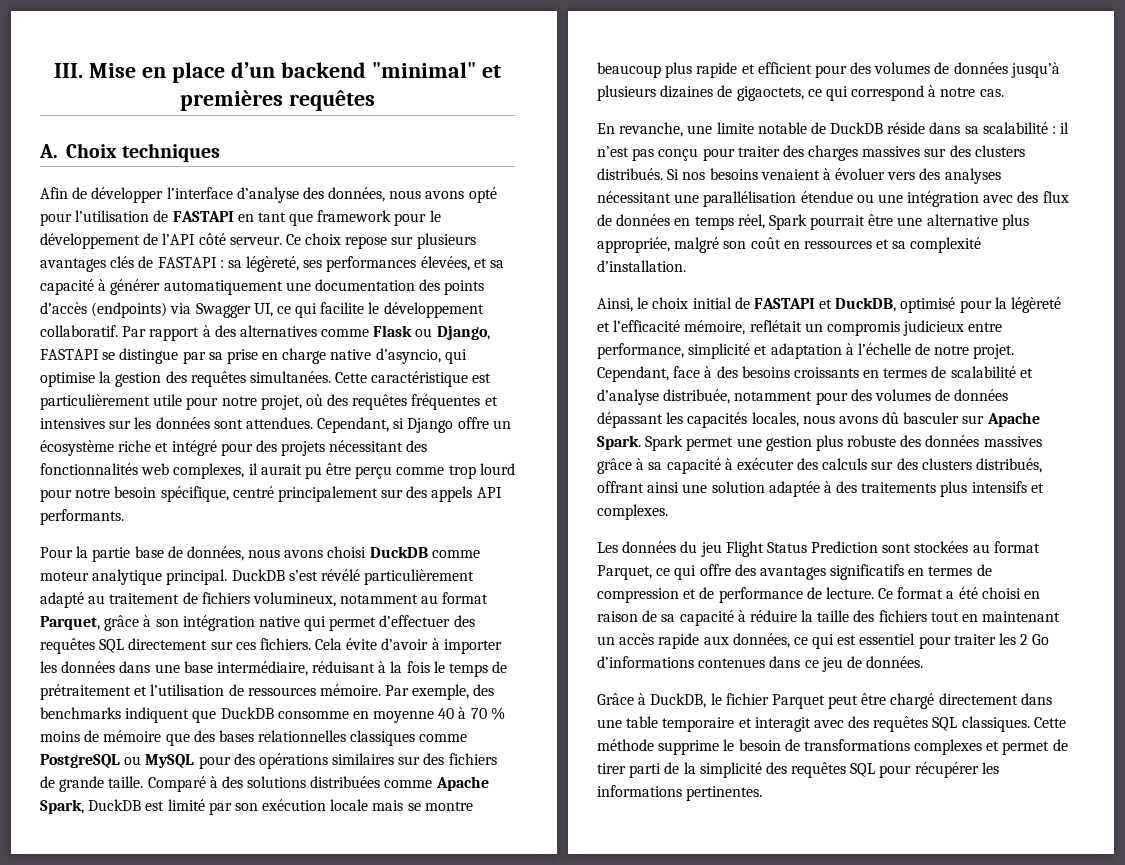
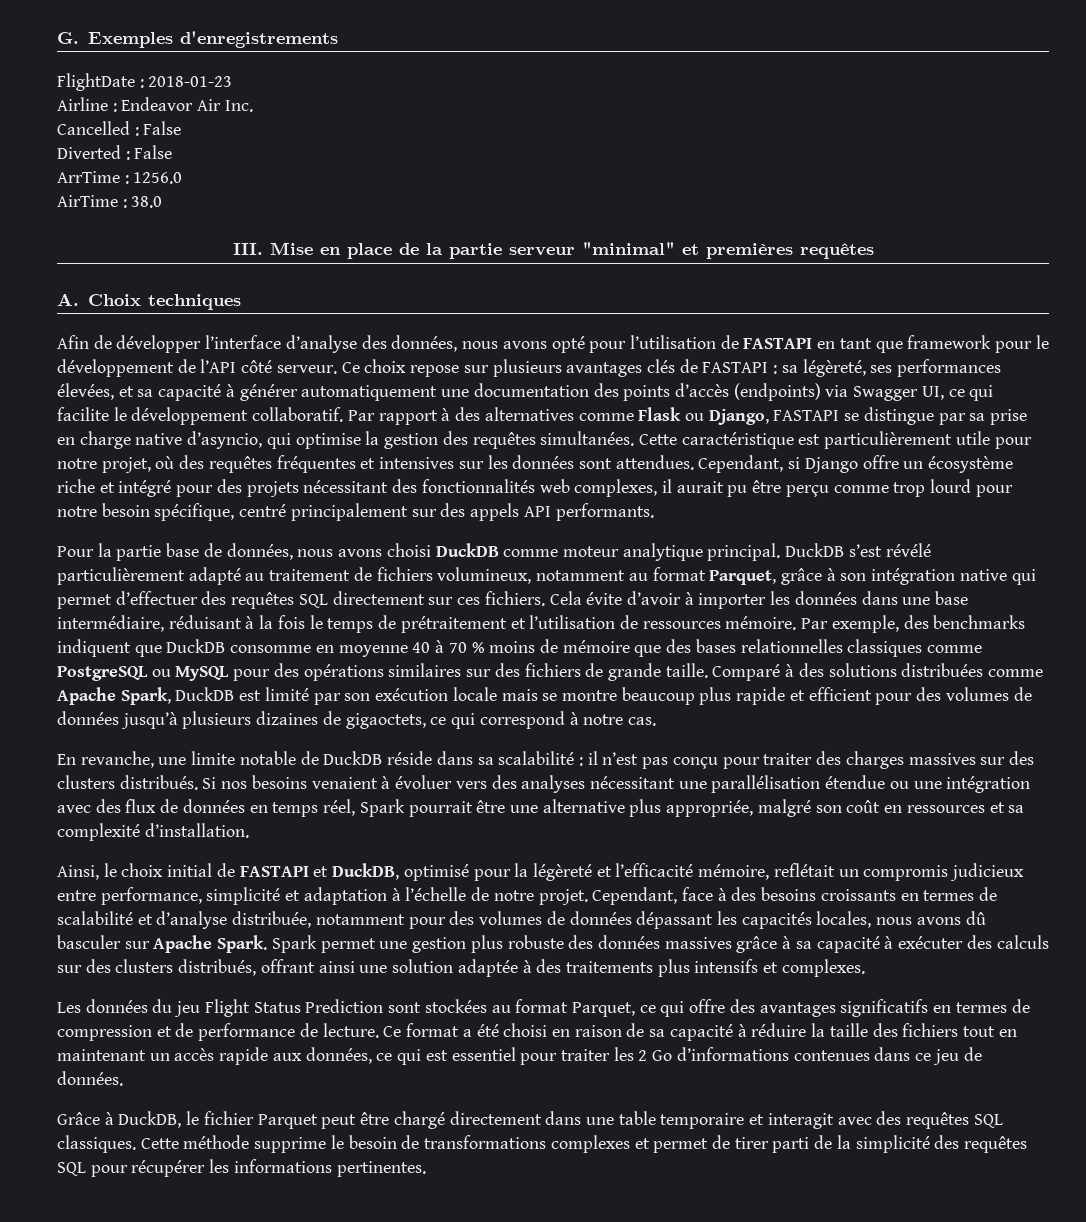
- III. Mise en place d’un backend "minimal" et premières requêtes
+ G. Exemples d'enregistrements
+ FlightDate : 2018-01-23
+ Airline : Endeavor Air Inc.
+ Cancelled : False
+ Diverted : False
+ ArrTime : 1256.0
+ AirTime : 38.0
+ III. Mise en place de la partie serveur "minimal" et premières requêtes

